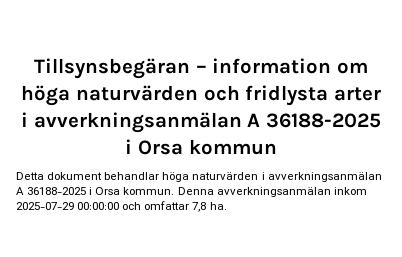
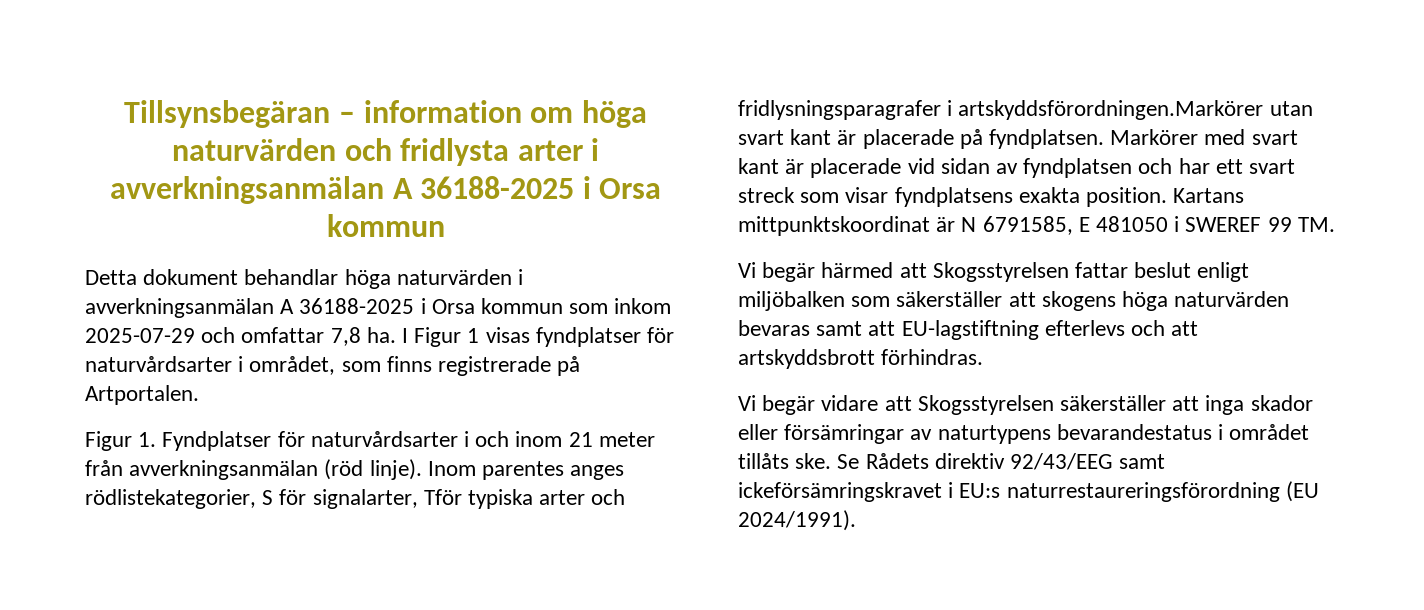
- Detta dokument behandlar höga naturvärden i avverkningsanmälan A 36188-2025 i Orsa kommun. Denna avverkningsanmälan inkom 2025-07-29 00:00:00 och omfattar 7,8 ha.
+ Detta dokument behandlar höga naturvärden i avverkningsanmälan A 36188-2025 i Orsa kommun som inkom 2025-07-29 och omfattar 7,8 ha.
+ I Figur 1 visas fyndplatser för naturvårdsarter i området, som finns registrerade på Artportalen.
+ Figur 1. Fyndplatser för naturvårdsarter i och inom 21 meter från avverkningsanmälan (röd linje). Inom parentes anges rödlistekategorier, S för signalarter, Tför typiska arter och fridlysningsparagrafer i artskyddsförordningen.Markörer utan svart kant är placerade på fyndplatsen. Markörer med svart kant är placerade vid sidan av fyndplatsen och har ett svart streck som visar fyndplatsens exakta position. Kartans mittpunktskoordinat är N 6791585, E 481050 i SWEREF 99 TM.
+ Vi begär härmed att Skogsstyrelsen fattar beslut enligt miljöbalken som säkerställer att skogens höga naturvärden bevaras samt att EU-lagstiftning efterlevs och att artskyddsbrott förhindras.
+ Vi begär vidare att Skogsstyrelsen säkerställer att inga skador eller försämringar av naturtypens bevarandestatus i området tillåts ske. Se Rådets direktiv 92/43/EEG samt ickeförsämringskravet i EU:s naturrestaureringsförordning (EU 2024/1991).

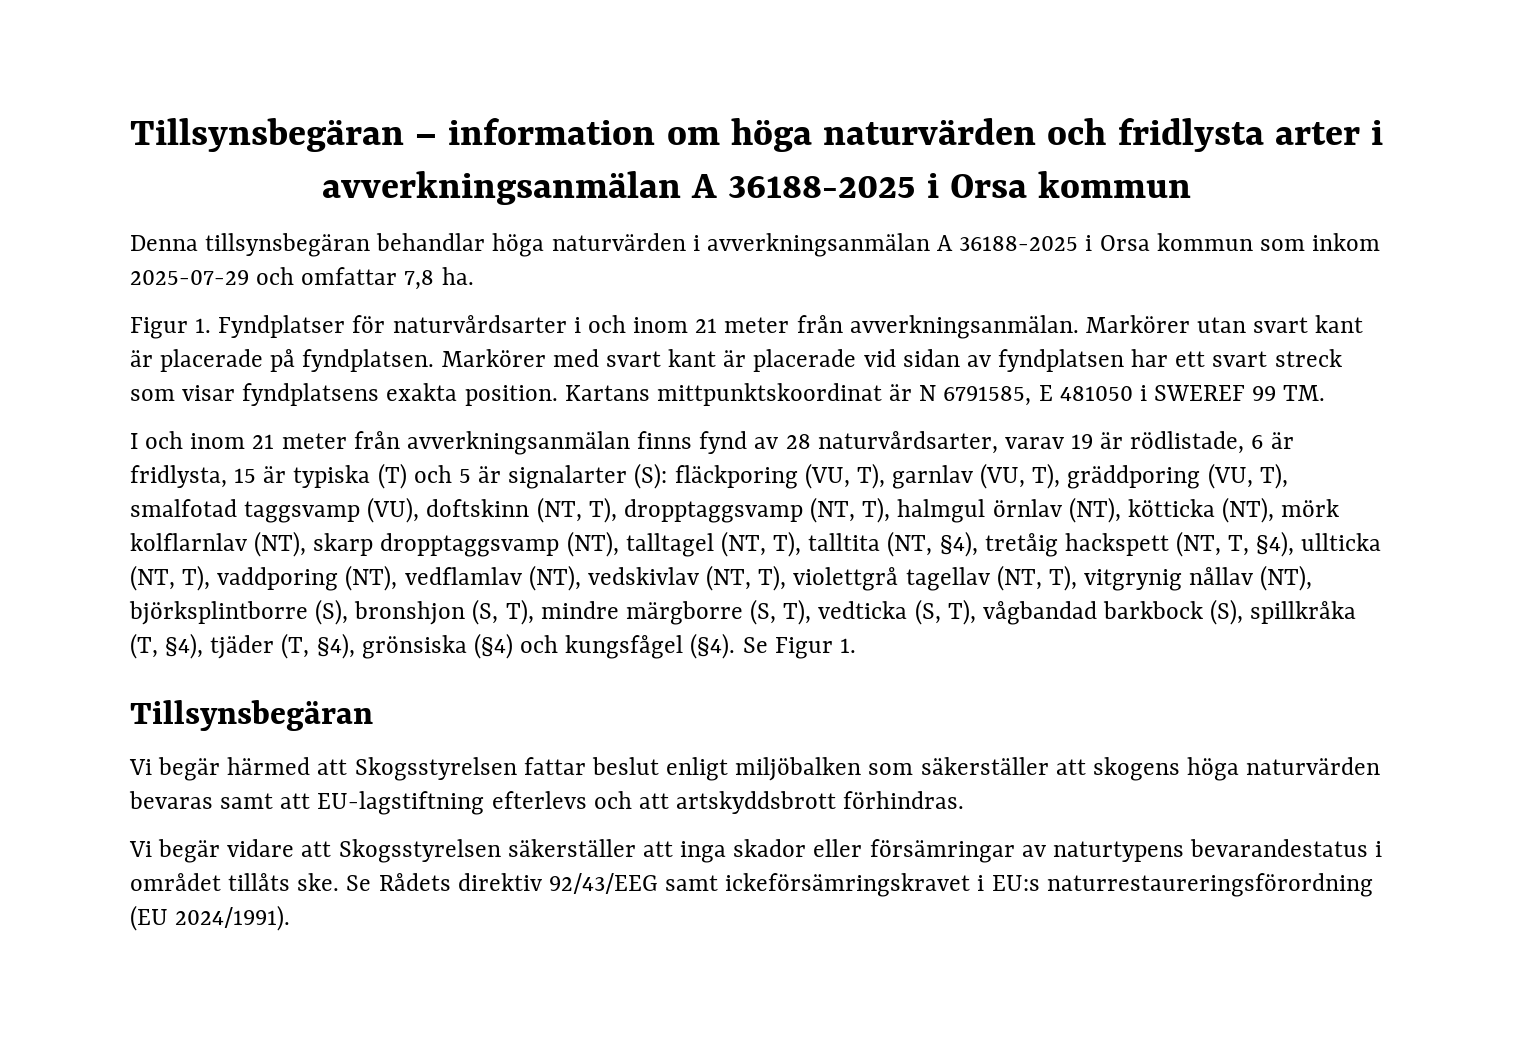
- Detta dokument behandlar höga naturvärden i avverkningsanmälan A 36188-2025 i Orsa kommun som inkom 2025-07-29 och omfattar 7,8 ha. I Figur 1 visas fyndplatser för naturvårdsarter i området, som finns registrerade på Artportalen.
+ Denna tillsynsbegäran behandlar höga naturvärden i avverkningsanmälan A 36188-2025 i Orsa kommun som inkom 2025-07-29 och omfattar 7,8 ha.
- Figur 1. Fyndplatser för naturvårdsarter i och inom 21 meter från avverkningsanmälan (röd linje). Inom parentes anges rödlistekategorier, S för signalarter, Tför typiska arter och fridlysningsparagrafer i artskyddsförordningen.Markörer utan svart kant är placerade på fyndplatsen.
+ Figur 1. Fyndplatser för naturvårdsarter i och inom 21 meter från avverkningsanmälan. Markörer utan svart kant är placerade på fyndplatsen.
- Markörer med svart kant är placerade vid sidan av fyndplatsen och har ett svart streck som visar fyndplatsens exakta position.
+ Markörer med svart kant är placerade vid sidan av fyndplatsen har ett svart streck som visar fyndplatsens exakta position.
+ I och inom 21 meter från avverkningsanmälan finns fynd av 28 naturvårdsarter, varav 19 är rödlistade, 6 är fridlysta, 15 är typiska (T) och 5 är signalarter (S): fläckporing (VU, T), garnlav (VU, T), gräddporing (VU, T), smalfotad taggsvamp (VU), doftskinn (NT, T), dropptaggsvamp (NT, T), halmgul örnlav (NT), kötticka (NT), mörk kolflarnlav (NT), skarp dropptaggsvamp (NT), talltagel (NT, T), talltita (NT, §4), tretåig hackspett (NT, T, §4), ullticka (NT, T), vaddporing (NT), vedflamlav (NT), vedskivlav (NT, T), violettgrå tagellav (NT, T), vitgrynig nållav (NT), björksplintborre (S), bronshjon (S, T), mindre märgborre (S, T), vedticka (S, T), vågbandad barkbock (S), spillkråka (T, §4), tjäder (T, §4), grönsiska (§4) och kungsfågel (§4). Se Figur 1.
+ Tillsynsbegäran

